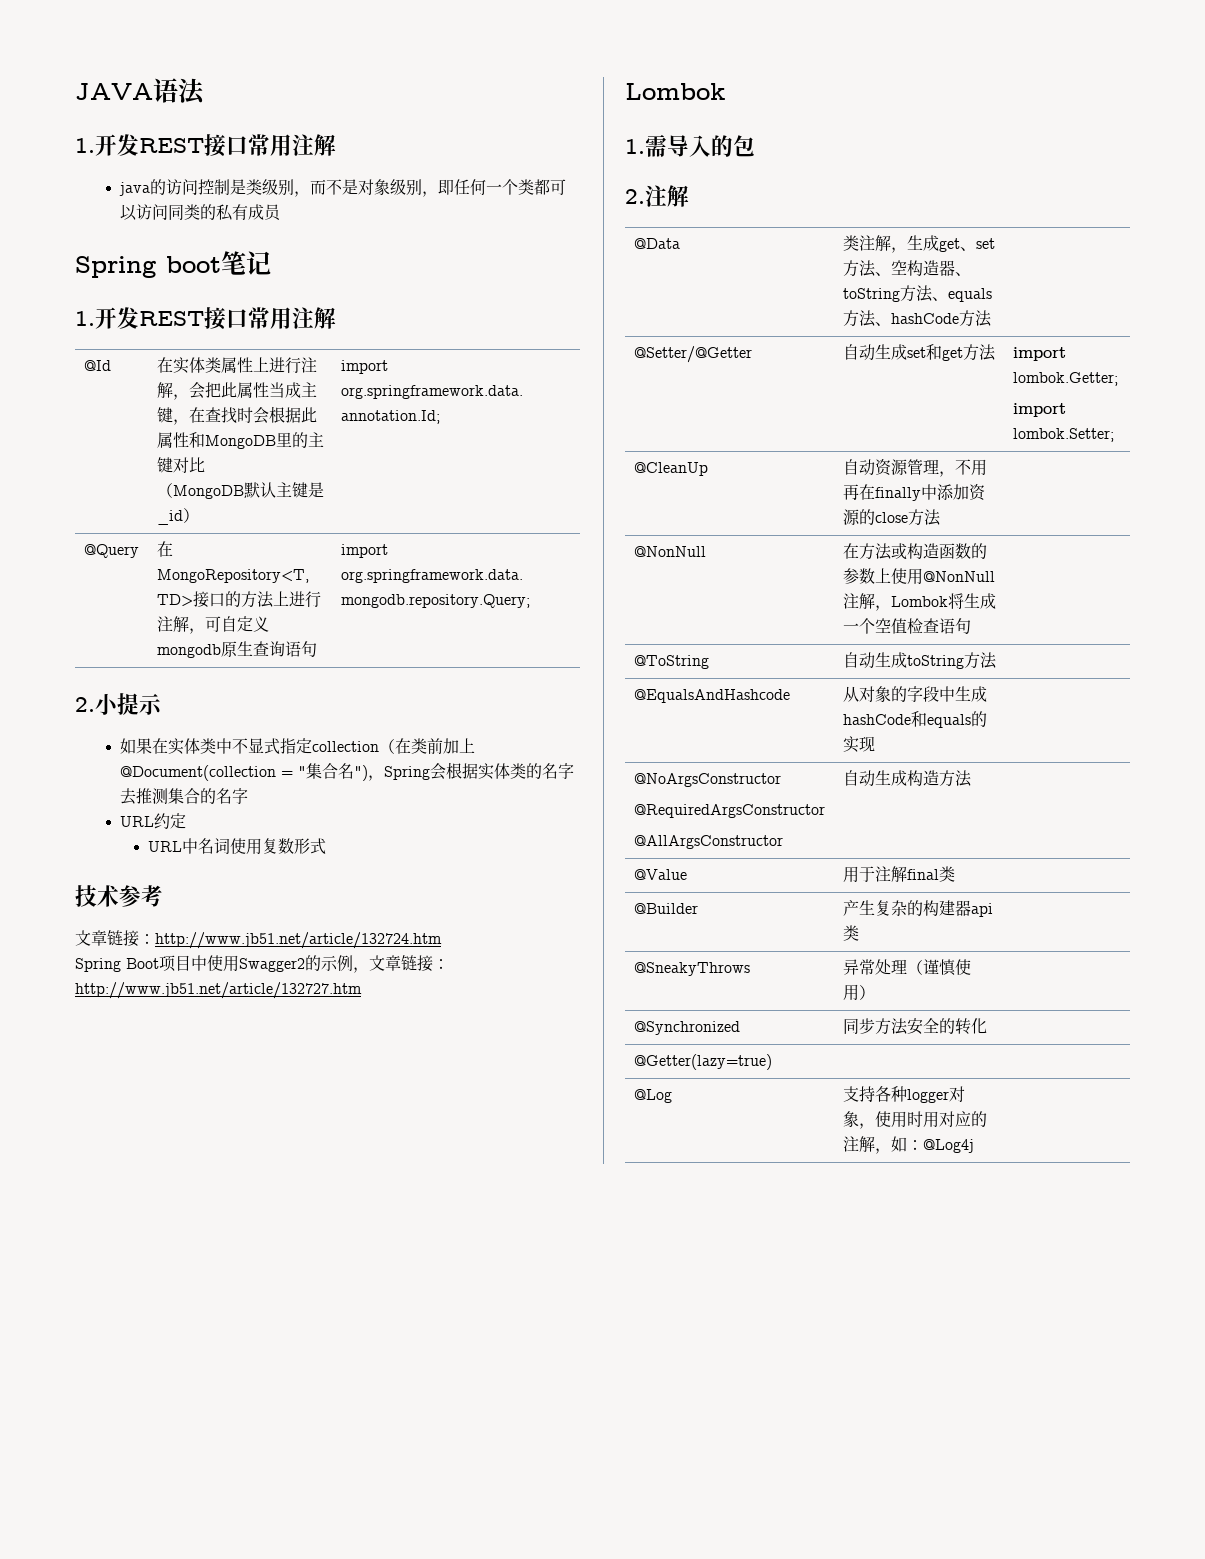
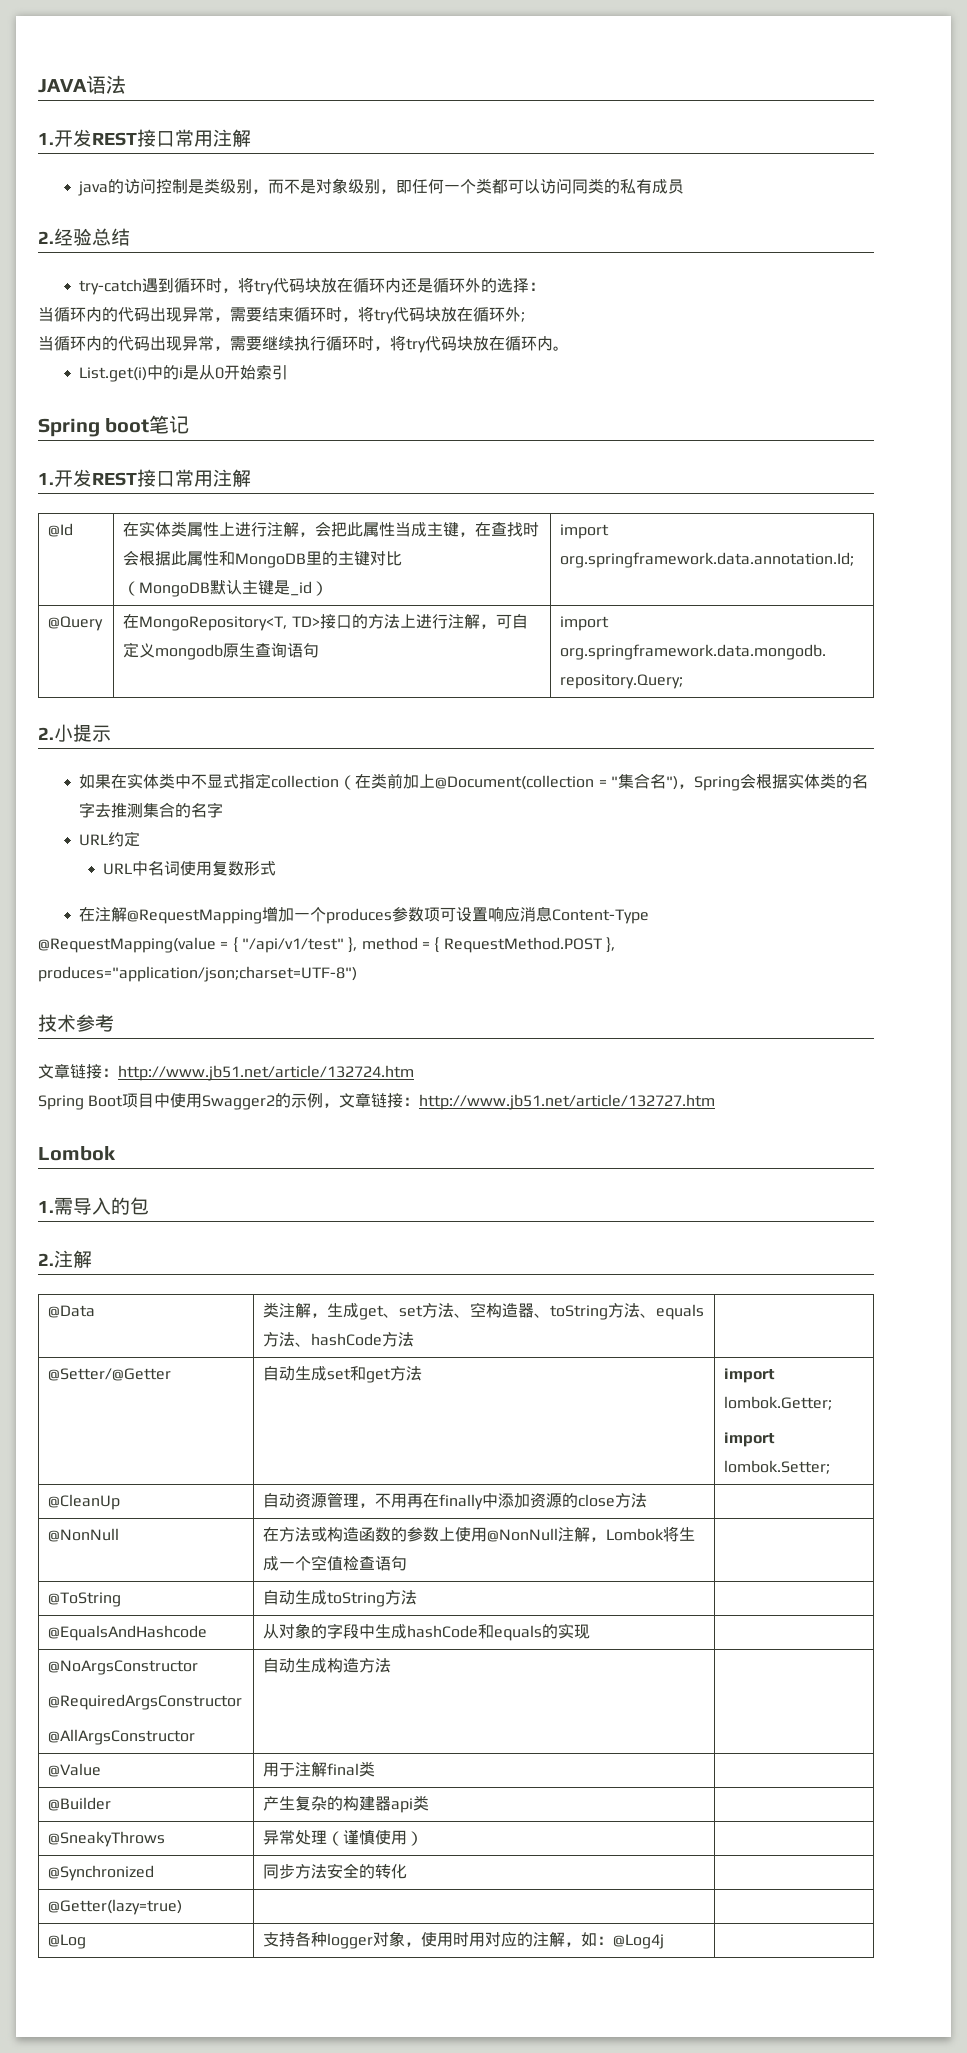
+ 2.经验总结
+ try-catch遇到循环时，将try代码块放在循环内还是循环外的选择：
+ 当循环内的代码出现异常，需要结束循环时，将try代码块放在循环外;
+ 当循环内的代码出现异常，需要继续执行循环时，将try代码块放在循环内。
+ List.get(i)中的i是从0开始索引
+ 在注解@RequestMapping增加一个produces参数项可设置响应消息Content-Type
+ @RequestMapping(value = { "/api/v1/test" }, method = { RequestMethod.POST }, produces="application/json;charset=UTF-8")

